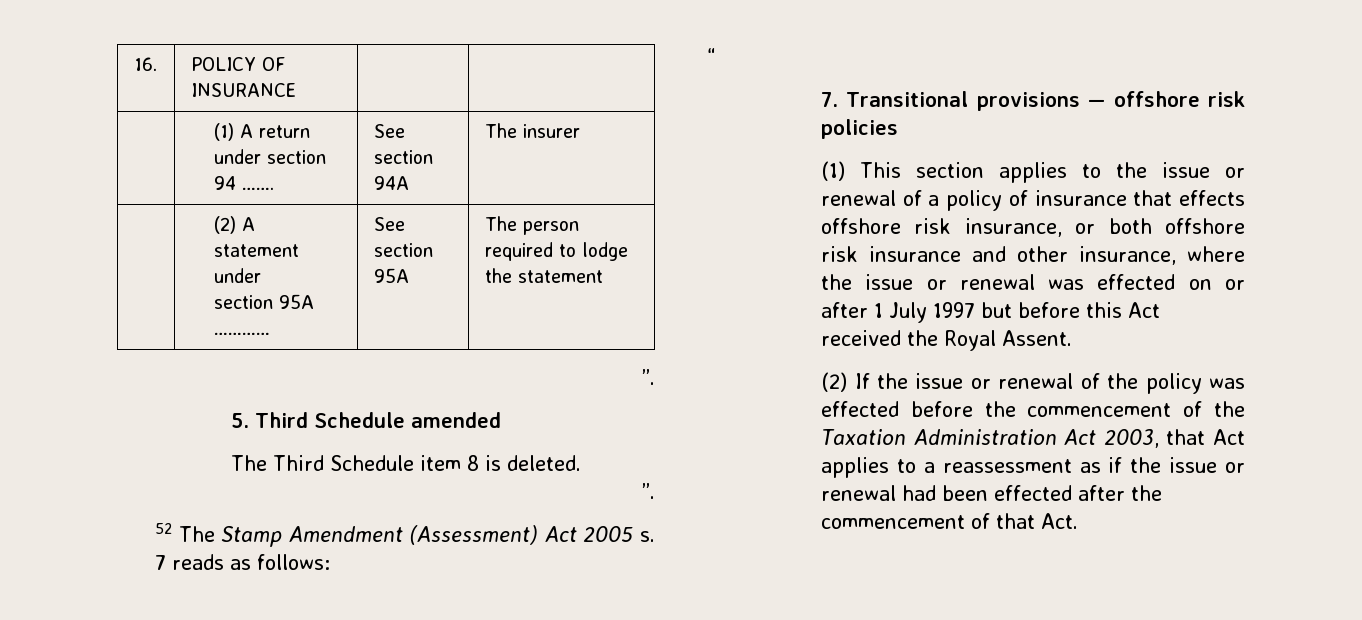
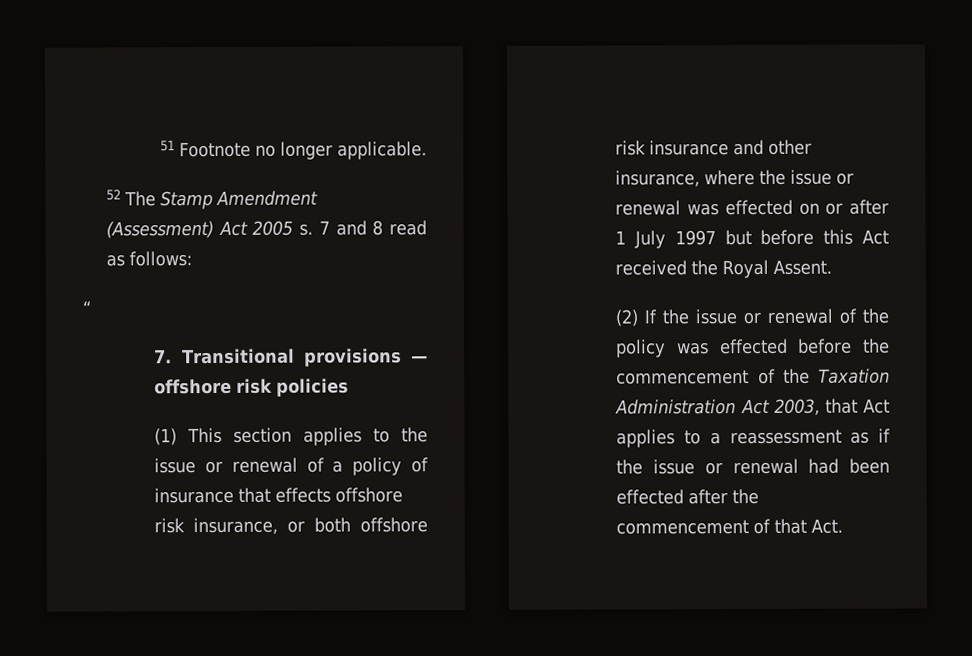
- 16. | POLICY OF INSURANCE | |
- | (1) A return under section 94 ……. | See section 94A | The insurer
- | (2) A statement under
- section 95A ………… | See section 95A | The person required to lodge the statement
- ”.
- 5. Third Schedule amended
- The Third Schedule item 8 is deleted.
- ”.
+ 51 Footnote no longer applicable.
- 7 reads as follows:
+ 7 and 8 read as follows:

